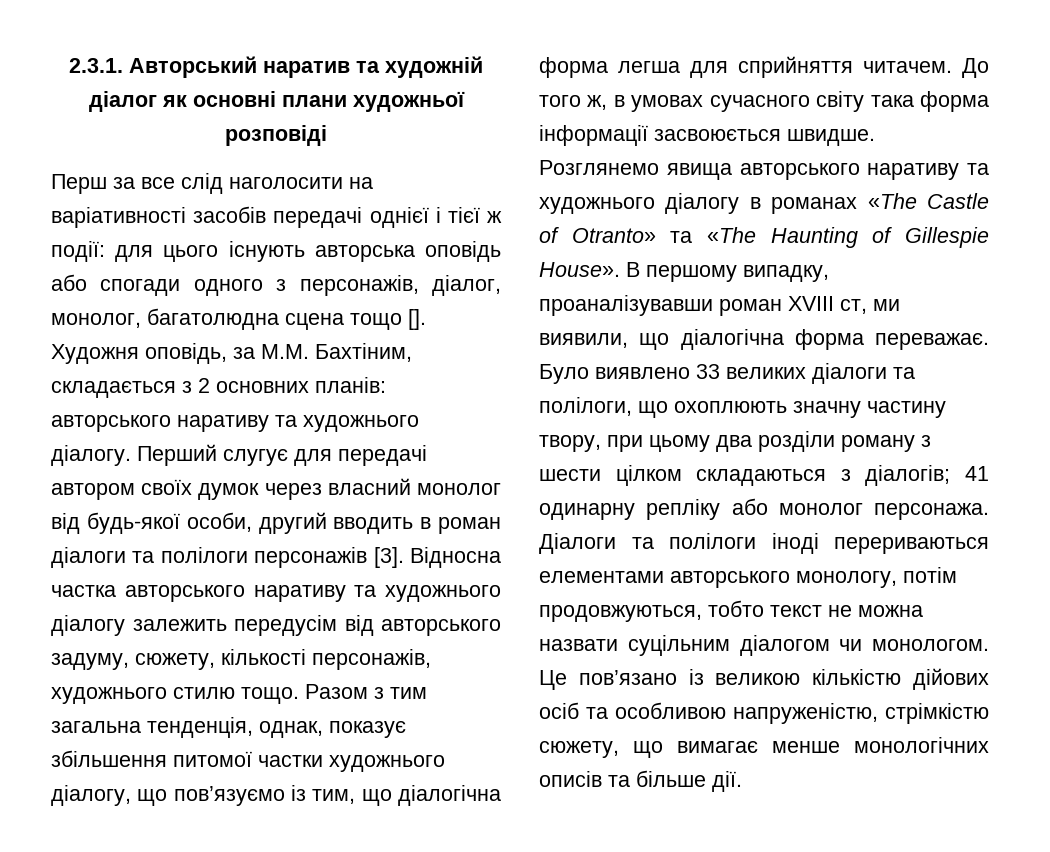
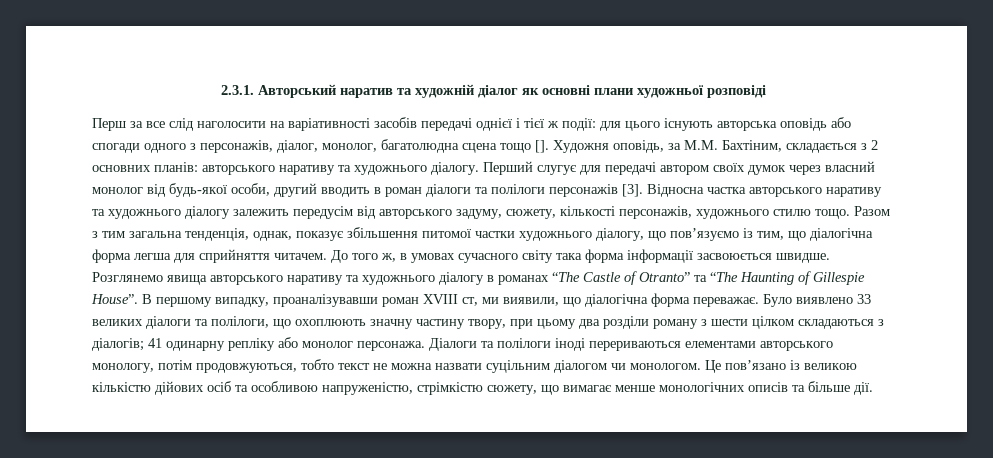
- Розглянемо явища авторського наративу та художнього діалогу в романах «The Castle of Otranto» та «The Haunting of Gillespie House».
+ Розглянемо явища авторського наративу та художнього діалогу в романах “The Castle of Otranto” та “The Haunting of Gillespie House”.

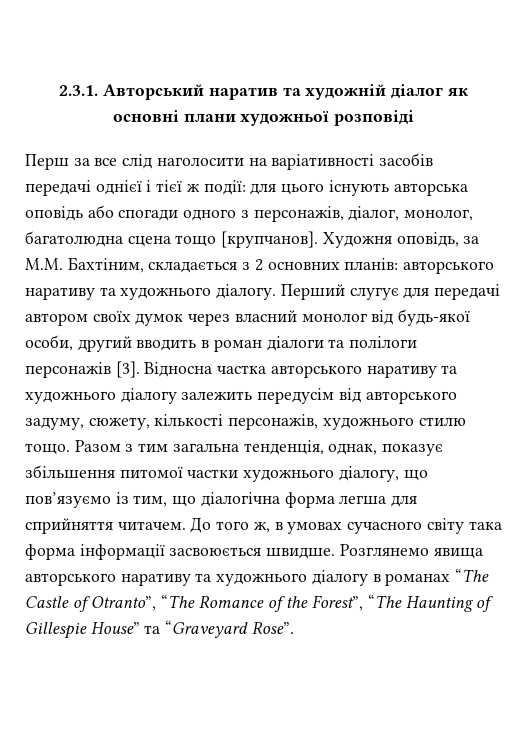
- Перш за все слід наголосити на варіативності засобів передачі однієї і тієї ж події: для цього існують авторська оповідь або спогади одного з персонажів, діалог, монолог, багатолюдна сцена тощо [].
+ Перш за все слід наголосити на варіативності засобів передачі однієї і тієї ж події: для цього існують авторська оповідь або спогади одного з персонажів, діалог, монолог, багатолюдна сцена тощо [крупчанов].
- Розглянемо явища авторського наративу та художнього діалогу в романах “The Castle of Otranto” та “The Haunting of Gillespie House”. В першому випадку, проаналізувавши роман XVIIІ ст, ми виявили, що діалогічна форма переважає. Було виявлено 33 великих діалоги та полілоги, що охоплюють значну частину твору, при цьому два розділи роману з шести цілком складаються з діалогів; 41 одинарну репліку або монолог персонажа. Діалоги та полілоги іноді перериваються елементами авторського монологу, потім продовжуються, тобто текст не можна назвати суцільним діалогом чи монологом. Це пов’язано із великою кількістю дійових осіб та особливою напруженістю, стрімкістю сюжету, що вимагає менше монологічних описів та більше дії.
+ Розглянемо явища авторського наративу та художнього діалогу в романах “The Castle of Otranto”, “The Romance of the Forest”, “The Haunting of Gillespie House” та “Graveyard Rose”.

